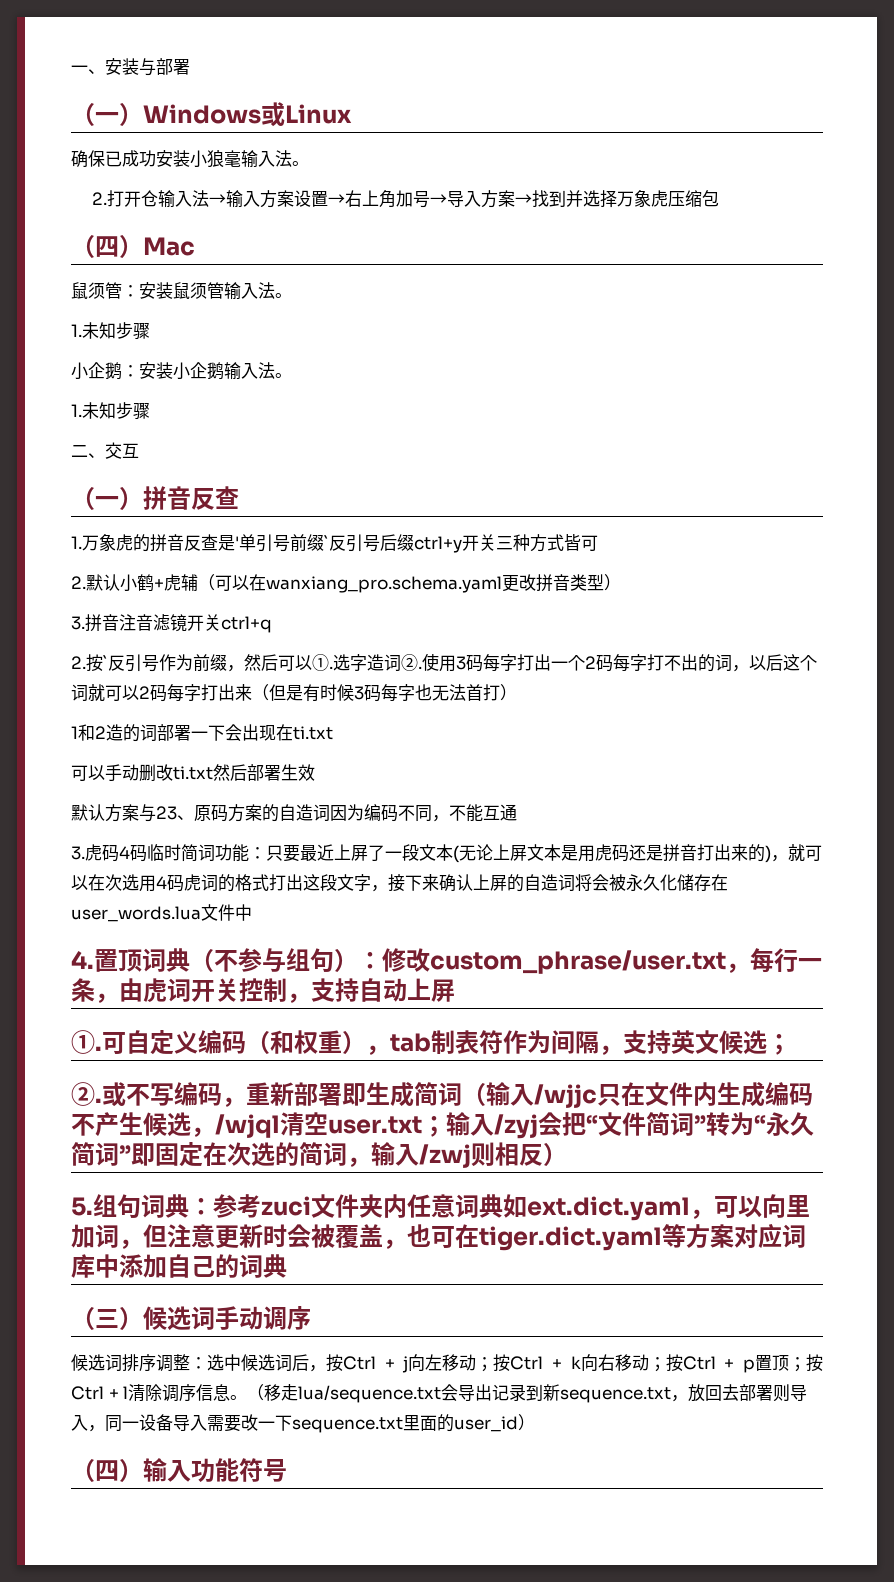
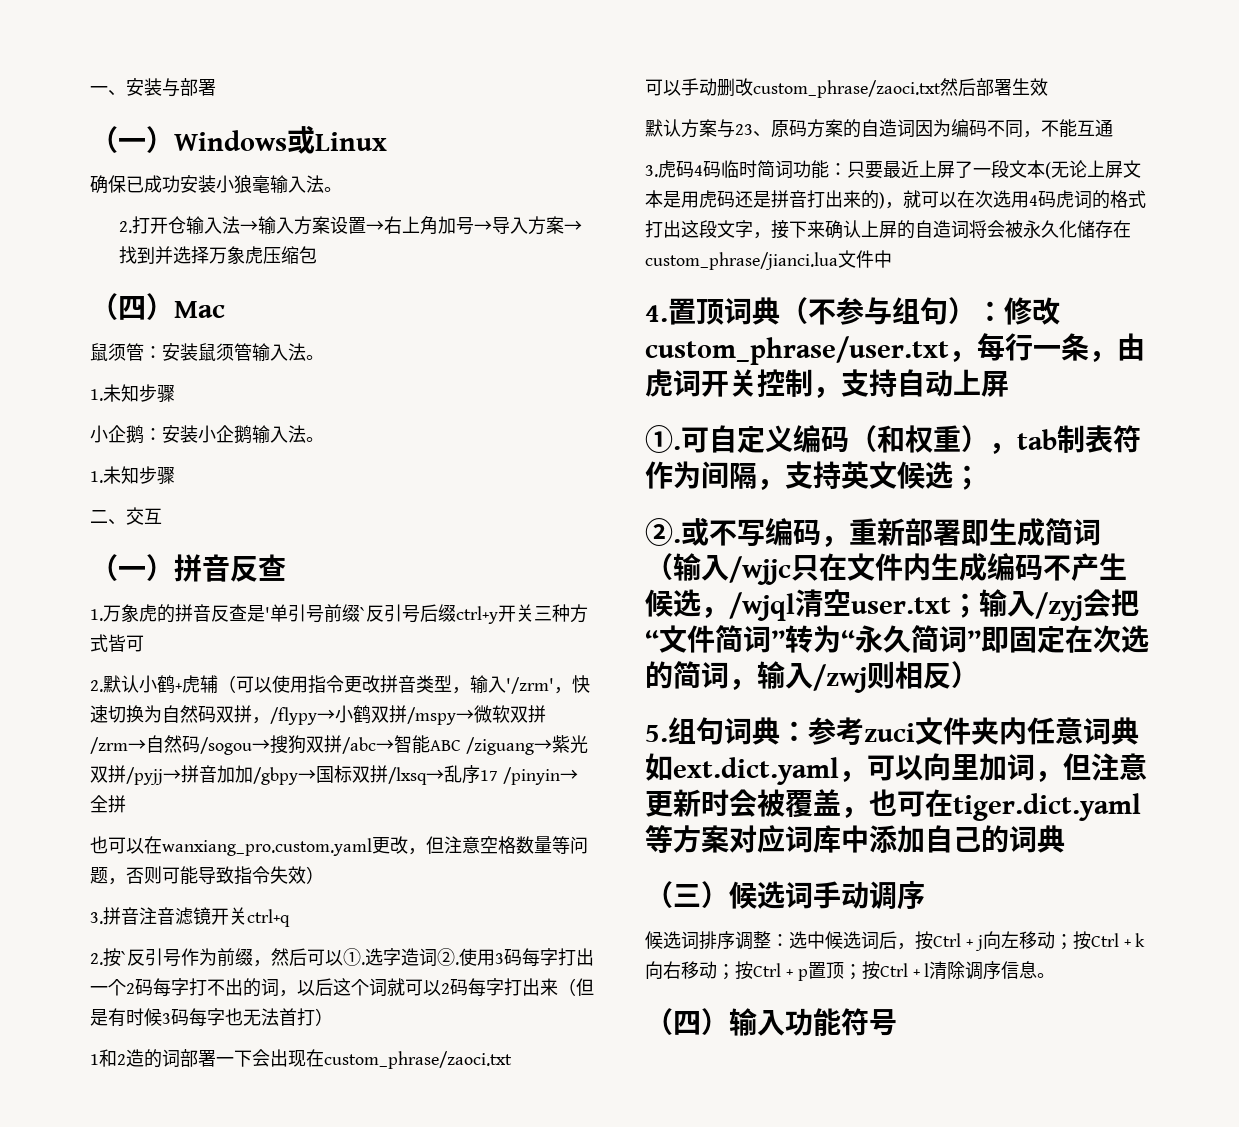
- 2.默认小鹤+虎辅（可以在wanxiang_pro.schema.yaml更改拼音类型）
+ 2.默认小鹤+虎辅（可以使用指令更改拼音类型，输入'/zrm'，快速切换为自然码双拼，/flypy→小鹤双拼/mspy→微软双拼/zrm→自然码/sogou→搜狗双拼/abc→智能ABC /ziguang→紫光双拼/pyjj→拼音加加/gbpy→国标双拼/lxsq→乱序17 /pinyin→全拼
+ 也可以在wanxiang_pro.custom.yaml更改，但注意空格数量等问题，否则可能导致指令失效）
- 1和2造的词部署一下会出现在ti.txt
+ 1和2造的词部署一下会出现在custom_phrase/zaoci.txt
- 可以手动删改ti.txt然后部署生效
+ 可以手动删改custom_phrase/zaoci.txt然后部署生效
- 3.虎码4码临时简词功能：只要最近上屏了一段文本(无论上屏文本是用虎码还是拼音打出来的)，就可以在次选用4码虎词的格式打出这段文字，接下来确认上屏的自造词将会被永久化储存在user_words.lua文件中
+ 3.虎码4码临时简词功能：只要最近上屏了一段文本(无论上屏文本是用虎码还是拼音打出来的)，就可以在次选用4码虎词的格式打出这段文字，接下来确认上屏的自造词将会被永久化储存在custom_phrase/jianci.lua文件中
- （移走lua/sequence.txt会导出记录到新sequence.txt，放回去部署则导入，同一设备导入需要改一下sequence.txt里面的user_id）

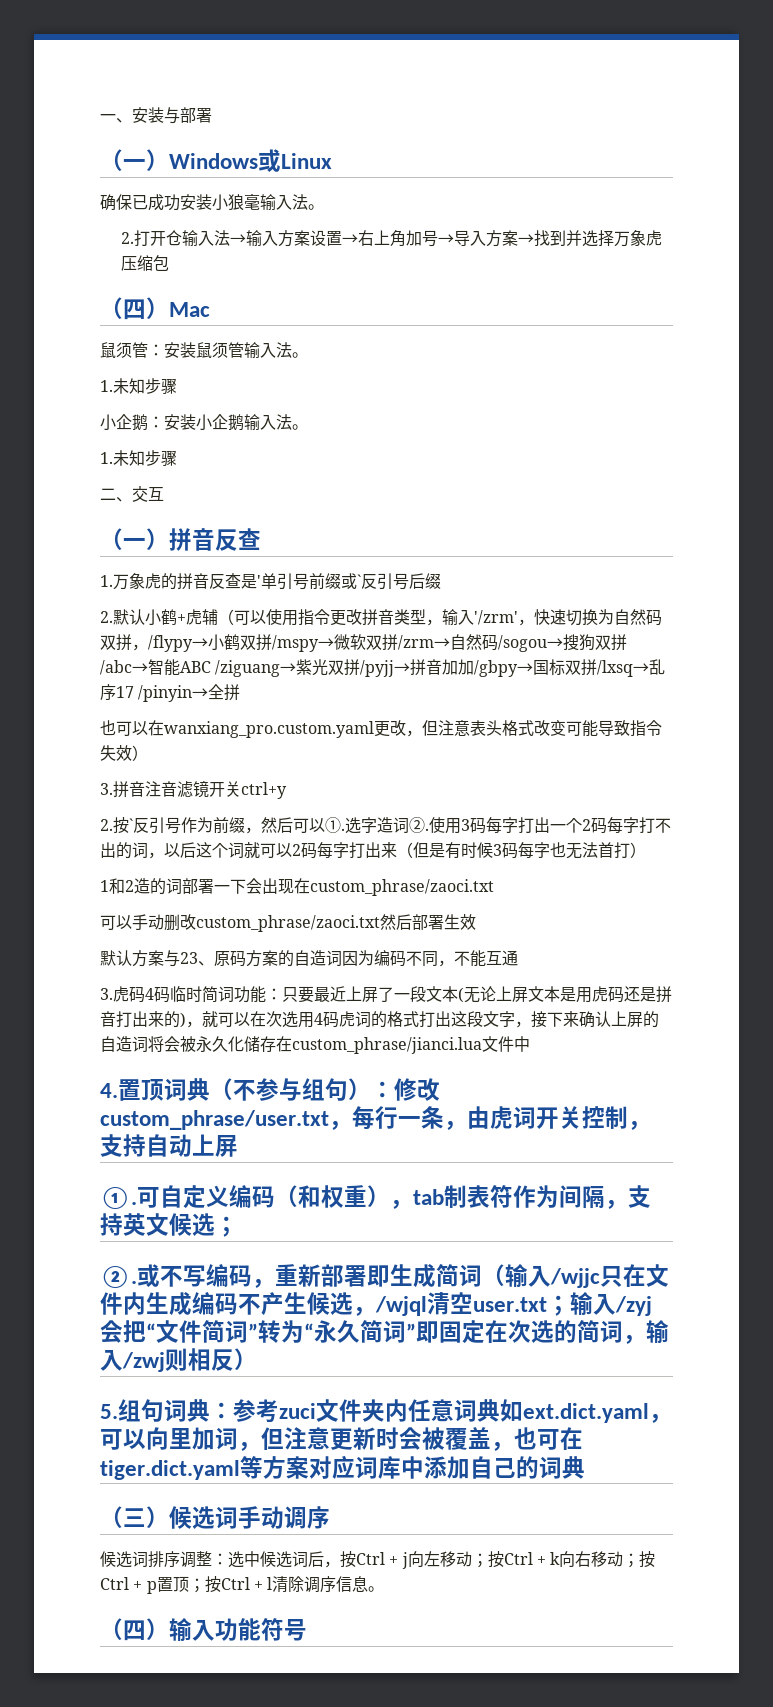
- 1.万象虎的拼音反查是'单引号前缀`反引号后缀ctrl+y开关三种方式皆可
+ 1.万象虎的拼音反查是'单引号前缀或`反引号后缀
- 也可以在wanxiang_pro.custom.yaml更改，但注意空格数量等问题，否则可能导致指令失效）
+ 也可以在wanxiang_pro.custom.yaml更改，但注意表头格式改变可能导致指令失效）
- 3.拼音注音滤镜开关ctrl+q
+ 3.拼音注音滤镜开关ctrl+y

